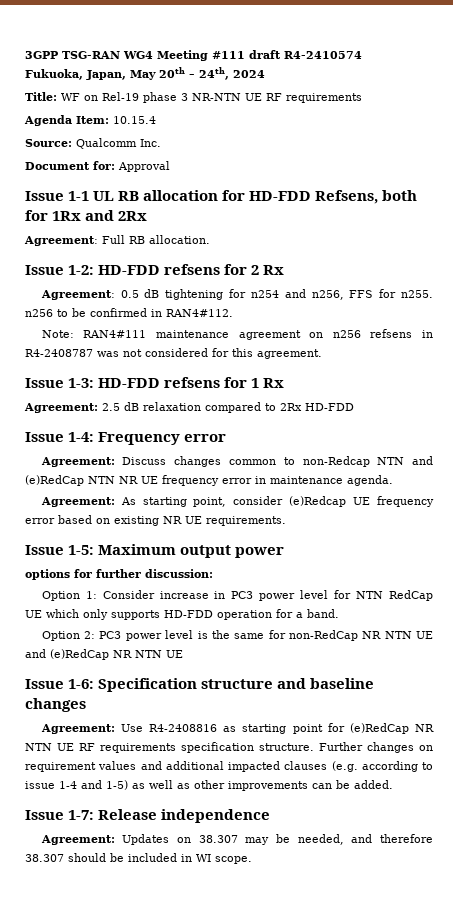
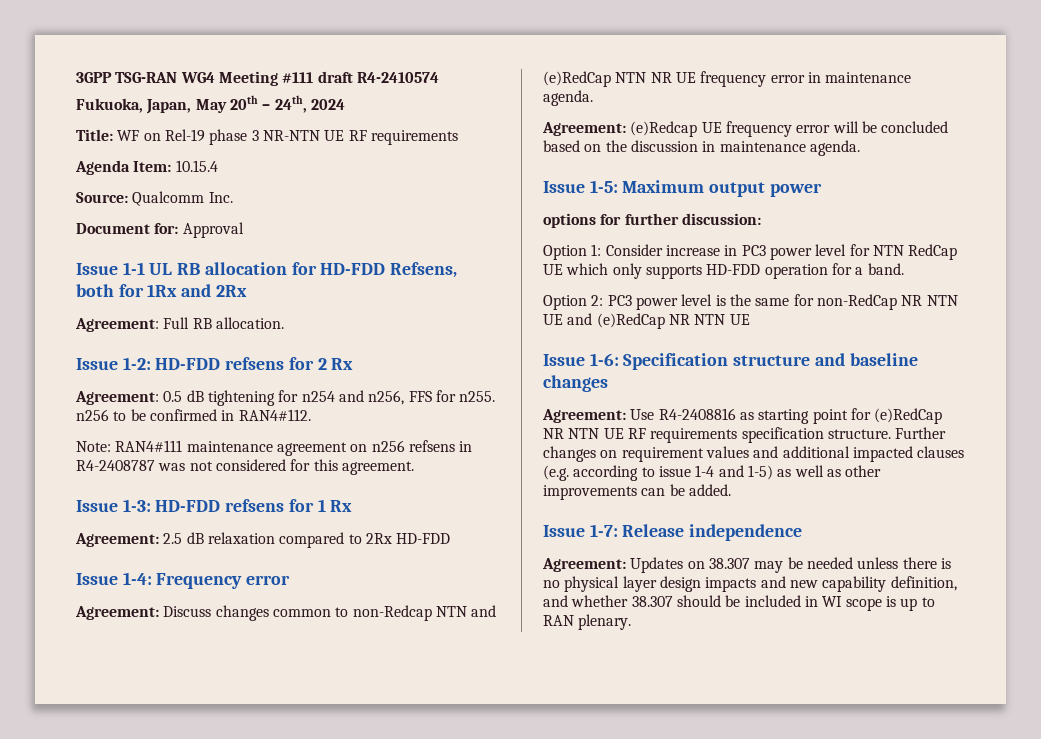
- Agreement: As starting point, consider (e)Redcap UE frequency error based on existing NR UE requirements.
+ Agreement: (e)Redcap UE frequency error will be concluded based on the discussion in maintenance agenda.
- Agreement: Updates on 38.307 may be needed, and therefore 38.307 should be included in WI scope.
+ Agreement: Updates on 38.307 may be needed unless there is no physical layer design impacts and new capability definition, and whether 38.307 should be included in WI scope is up to RAN plenary.

